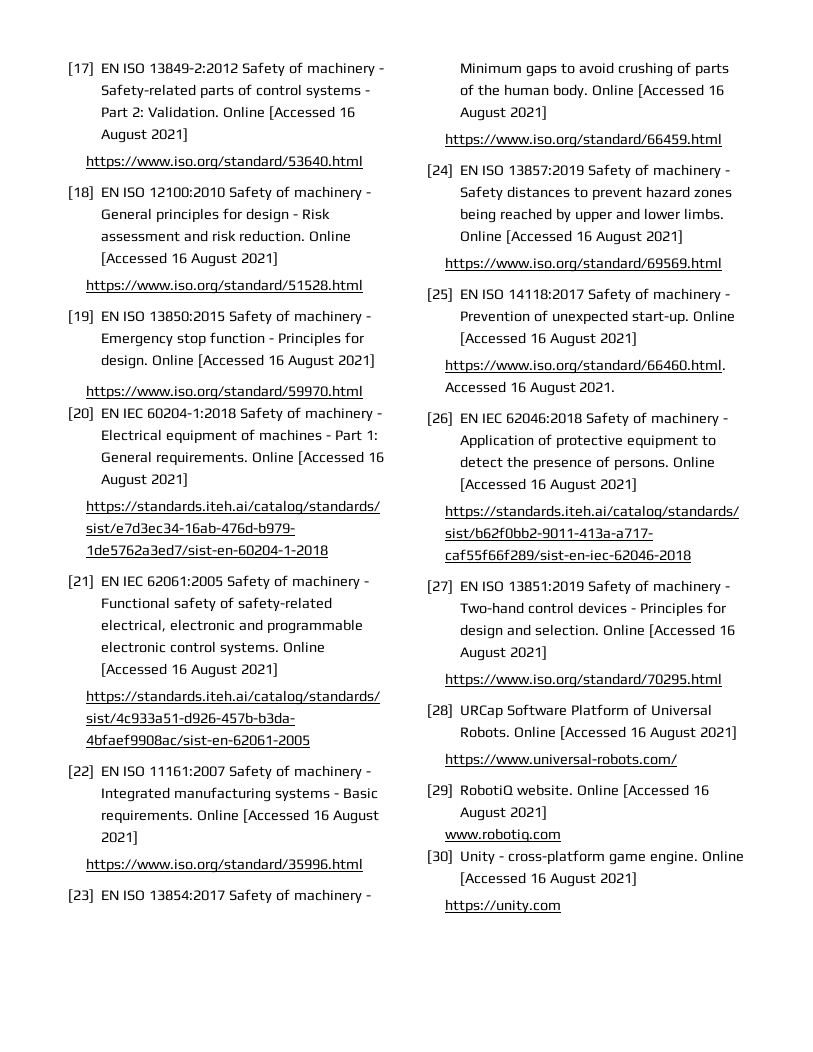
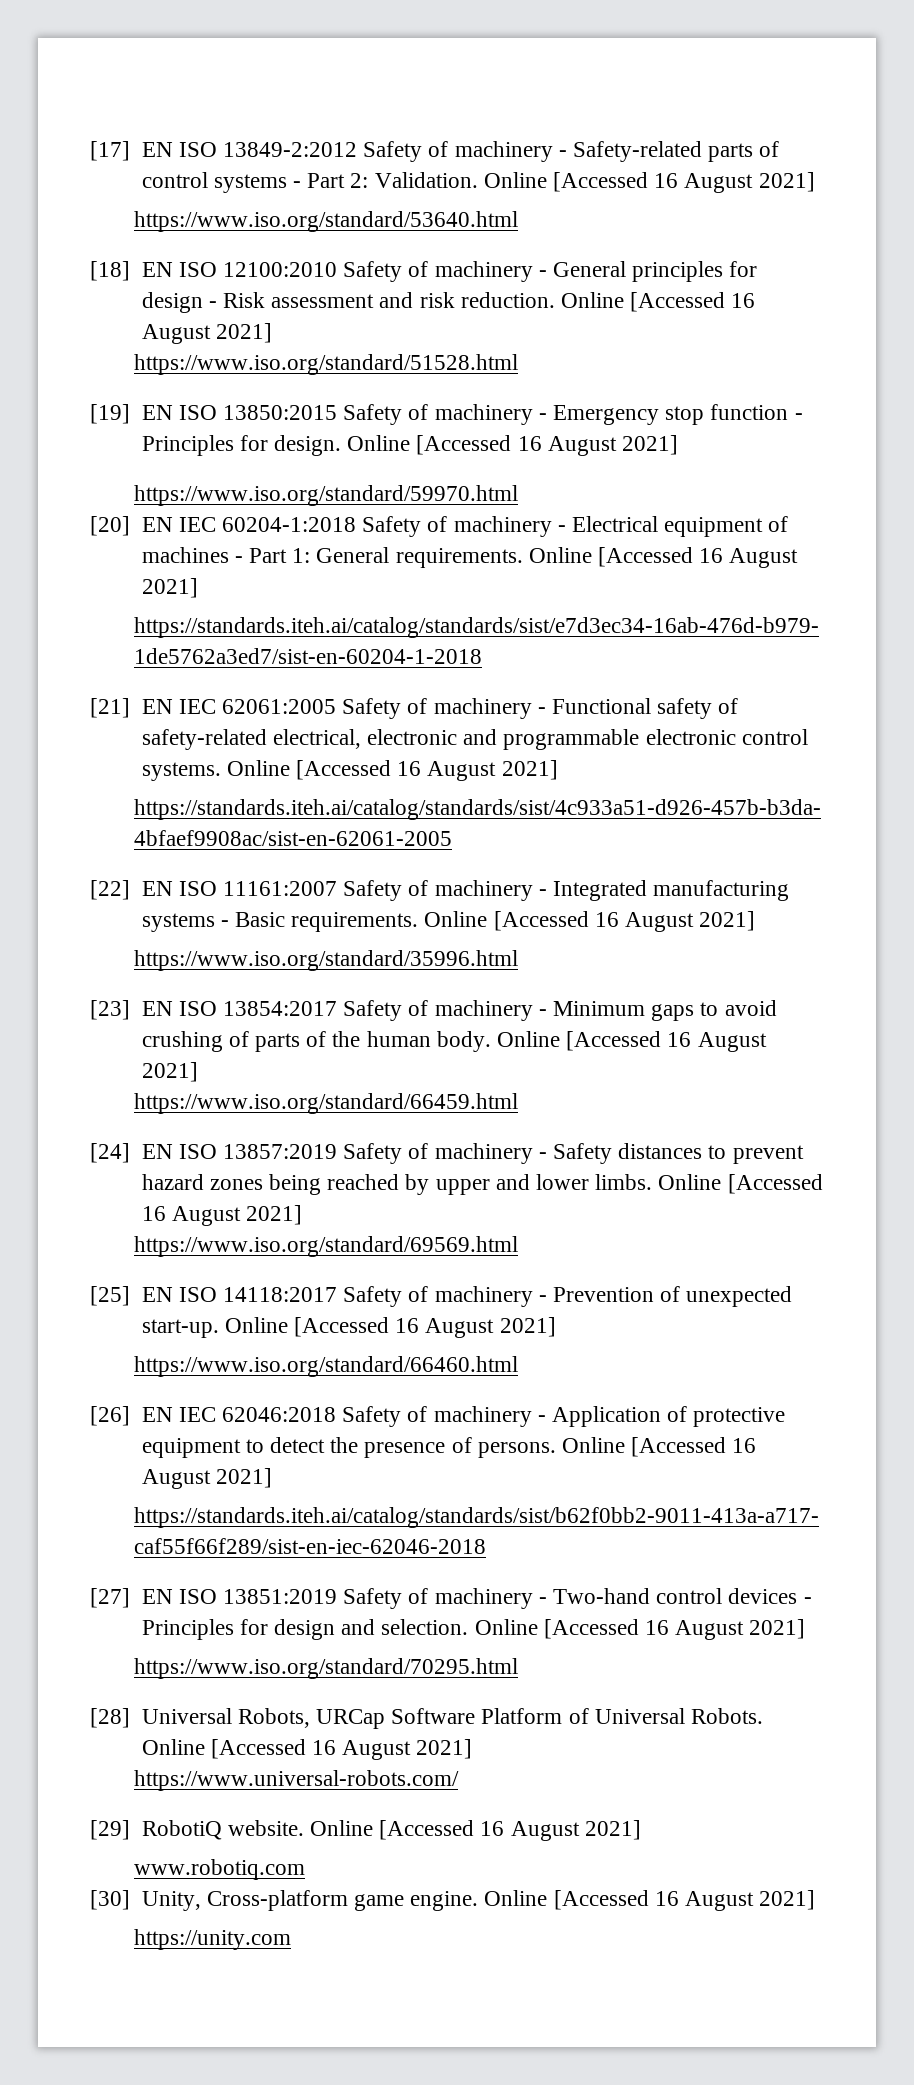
- https://www.iso.org/standard/66460.html. Accessed 16 August 2021.
+ https://www.iso.org/standard/66460.html
- [28] URCap Software Platform of Universal Robots.
+ [28] Universal Robots, URCap Software Platform of Universal Robots.
- [30] Unity - cross-platform game engine.
+ [30] Unity, Cross-platform game engine.

